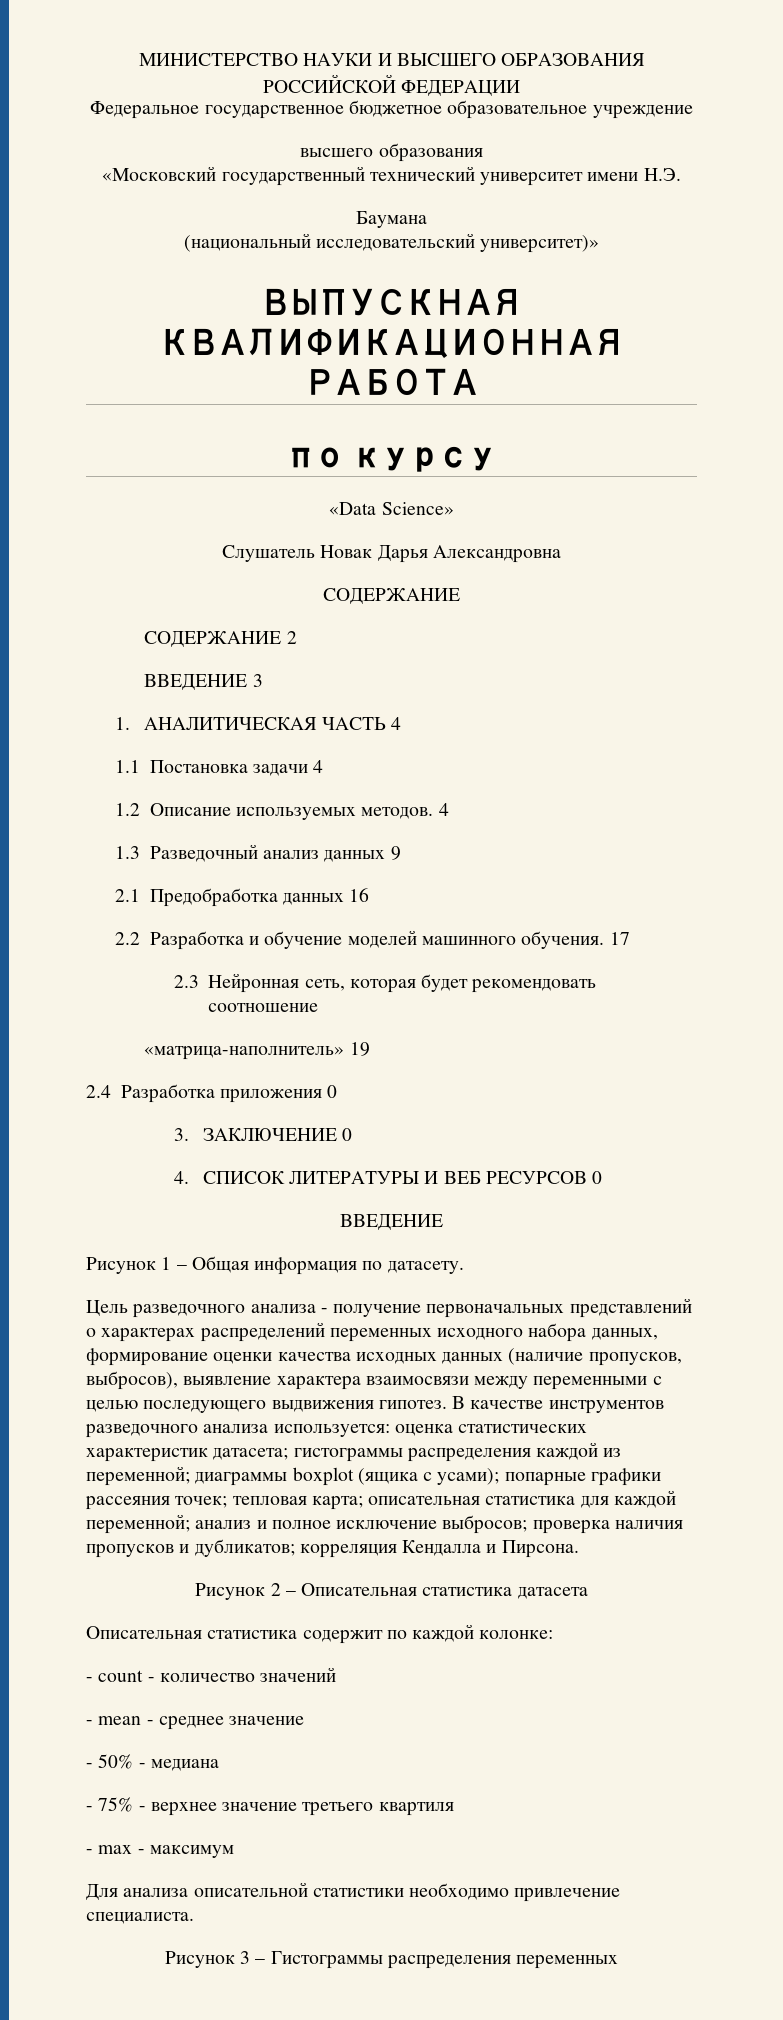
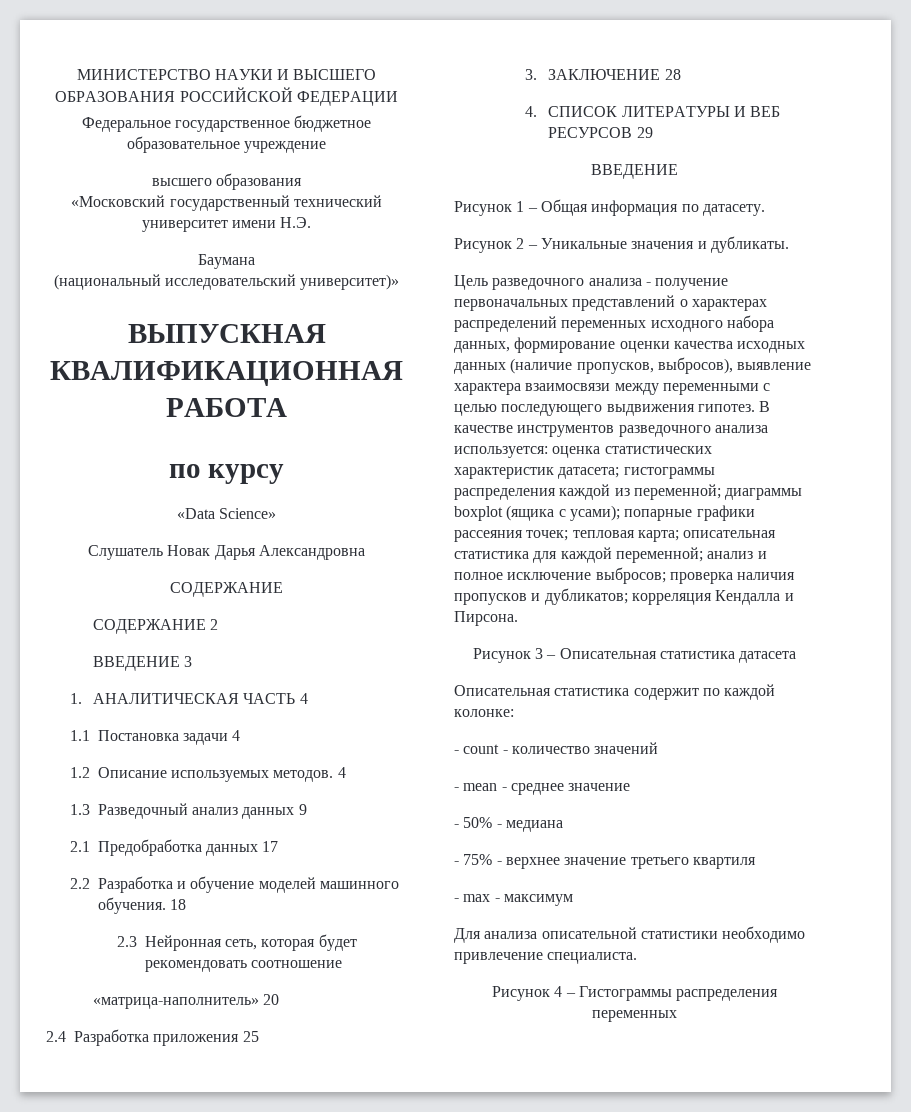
- 2.1 Предобработка данных 16
+ 2.1 Предобработка данных 17
- 17
+ 18
- «матрица-наполнитель» 19
+ «матрица-наполнитель» 20
- 2.4 Разработка приложения 0
+ 2.4 Разработка приложения 25
- 3. ЗАКЛЮЧЕНИЕ 0
+ 3. ЗАКЛЮЧЕНИЕ 28
- 4. СПИСОК ЛИТЕРАТУРЫ И ВЕБ РЕСУРСОВ 0
+ 4. СПИСОК ЛИТЕРАТУРЫ И ВЕБ РЕСУРСОВ 29
+ Рисунок 2 – Уникальные значения и дубликаты.
- Рисунок 2 – Описательная статистика датасета
+ Рисунок 3 – Описательная статистика датасета
- Рисунок 3 – Гистограммы распределения переменных
+ Рисунок 4 – Гистограммы распределения переменных

